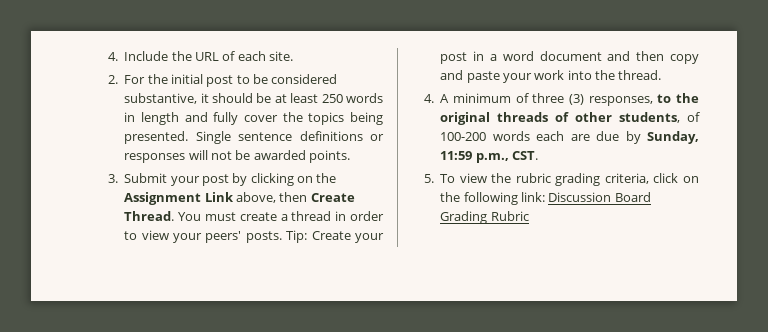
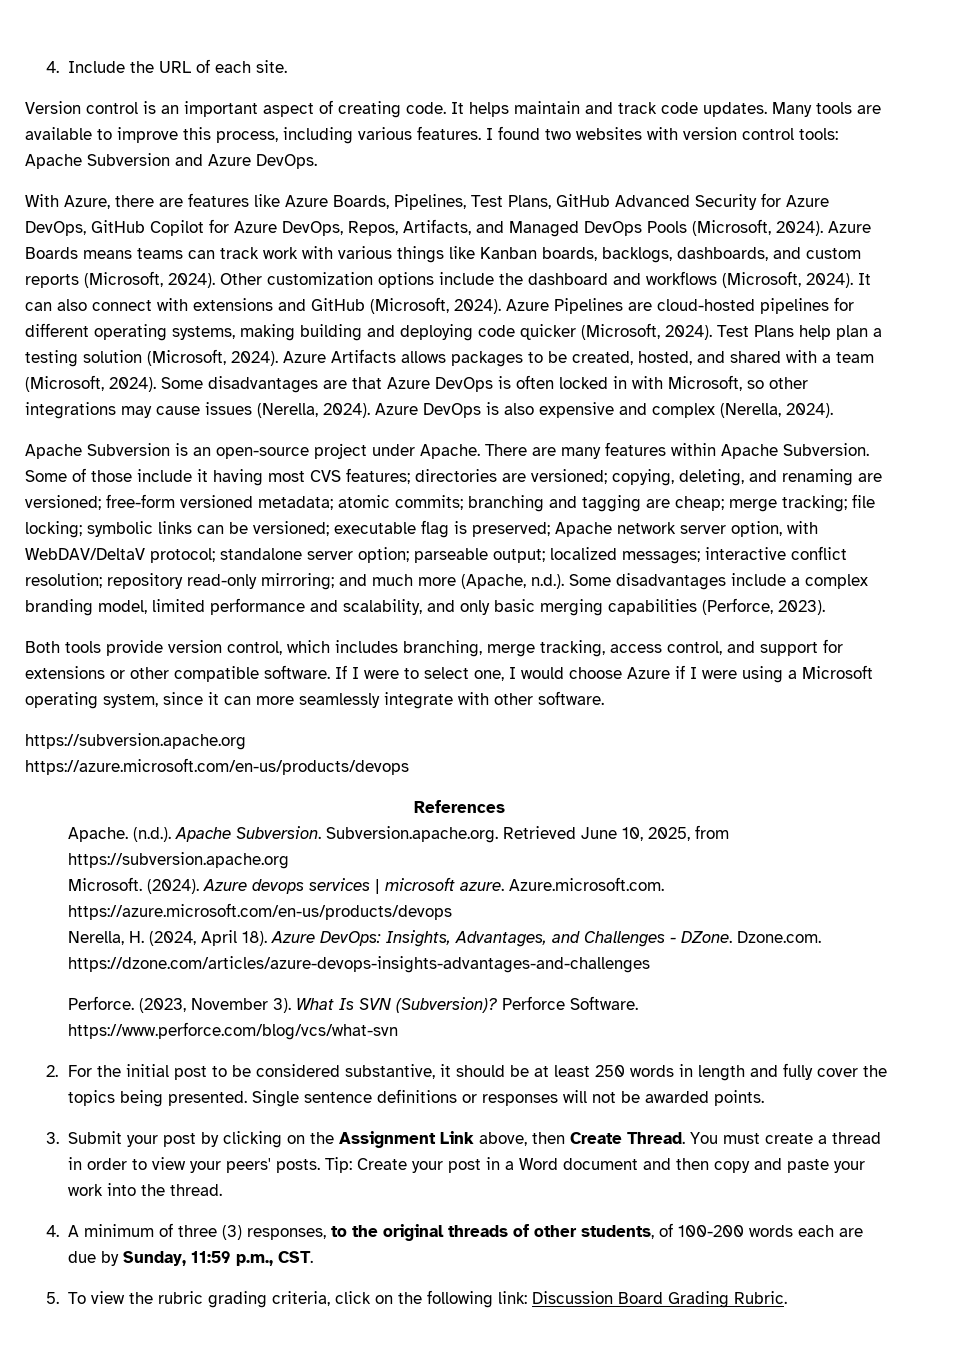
+ Version control is an important aspect of creating code. It helps maintain and track code updates. Many tools are available to improve this process, including various features. I found two websites with version control tools: Apache Subversion and Azure DevOps.
+ With Azure, there are features like Azure Boards, Pipelines, Test Plans, GitHub Advanced Security for Azure DevOps, GitHub Copilot for Azure DevOps, Repos, Artifacts, and Managed DevOps Pools (Microsoft, 2024). Azure Boards means teams can track work with various things like Kanban boards, backlogs, dashboards, and custom reports (Microsoft, 2024). Other customization options include the dashboard and workflows (Microsoft, 2024). It can also connect with extensions and GitHub (Microsoft, 2024). Azure Pipelines are cloud-hosted pipelines for different operating systems, making building and deploying code quicker (Microsoft, 2024). Test Plans help plan a testing solution (Microsoft, 2024). Azure Artifacts allows packages to be created, hosted, and shared with a team (Microsoft, 2024). Some disadvantages are that Azure DevOps is often locked in with Microsoft, so other integrations may cause issues (Nerella, 2024). Azure DevOps is also expensive and complex (Nerella, 2024).
+ Apache Subversion is an open-source project under Apache. There are many features within Apache Subversion. Some of those include it having most CVS features; directories are versioned; copying, deleting, and renaming are versioned; free-form versioned metadata; atomic commits; branching and tagging are cheap; merge tracking; file locking; symbolic links can be versioned; executable flag is preserved; Apache network server option, with WebDAV/DeltaV protocol; standalone server option; parseable output; localized messages; interactive conflict resolution; repository read-only mirroring; and much more (Apache, n.d.). Some disadvantages include a complex branding model, limited performance and scalability, and only basic merging capabilities (Perforce, 2023).
+ Both tools provide version control, which includes branching, merge tracking, access control, and support for extensions or other compatible software. If I were to select one, I would choose Azure if I were using a Microsoft operating system, since it can more seamlessly integrate with other software.
+ https://subversion.apache.org
+ https://azure.microsoft.com/en-us/products/devops
+ References
+ Apache. (n.d.). Apache Subversion. Subversion.apache.org. Retrieved June 10, 2025, from https://subversion.apache.org
+ Microsoft. (2024). Azure devops services | microsoft azure. Azure.microsoft.com. https://azure.microsoft.com/en-us/products/devops
+ Nerella, H. (2024, April 18). Azure DevOps: Insights, Advantages, and Challenges - DZone. Dzone.com. https://dzone.com/articles/azure-devops-insights-advantages-and-challenges
+ Perforce. (2023, November 3). What Is SVN (Subversion)? Perforce Software. https://www.perforce.com/blog/vcs/what-svn
- Tip: Create your post in a word document and then copy and paste your work into the thread.
+ Tip: Create your post in a Word document and then copy and paste your work into the thread.
- 5. To view the rubric grading criteria, click on the following link: Discussion Board Grading Rubric
+ 5. To view the rubric grading criteria, click on the following link: Discussion Board Grading Rubric.

